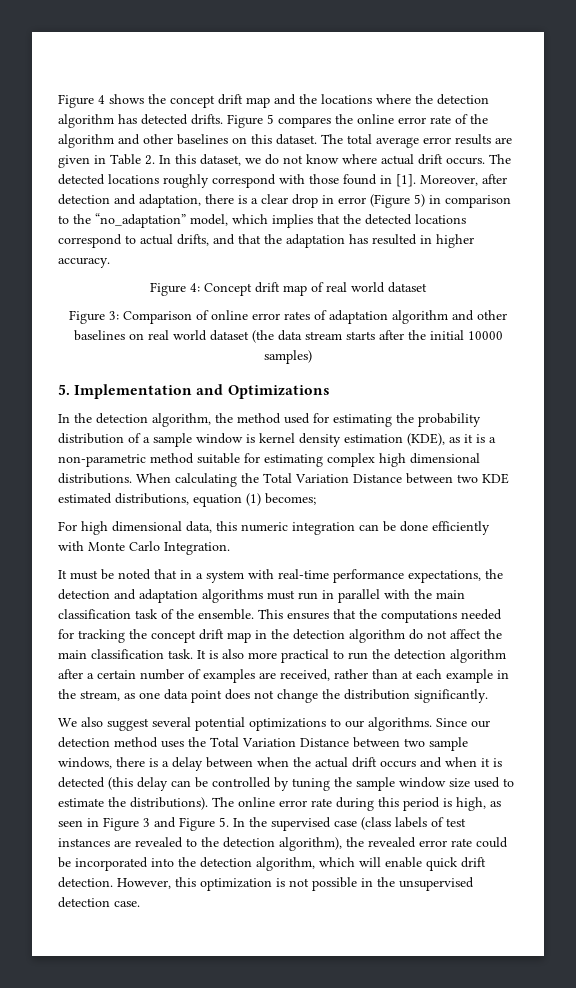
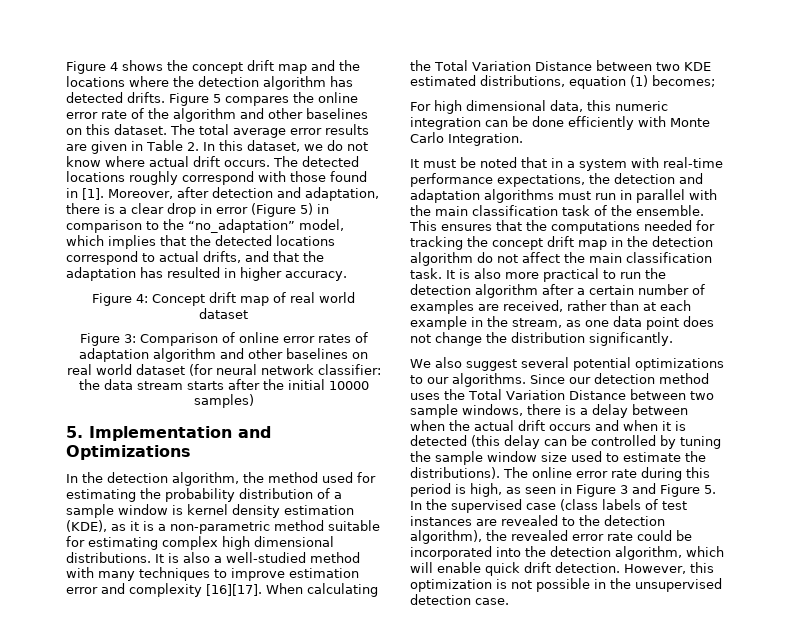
- Figure 3: Comparison of online error rates of adaptation algorithm and other baselines on real world dataset (the data stream starts after the initial 10000 samples)
+ Figure 3: Comparison of online error rates of adaptation algorithm and other baselines on real world dataset (for neural network classifier: the data stream starts after the initial 10000 samples)
+ It is also a well-studied method with many techniques to improve estimation error and complexity [16][17].

